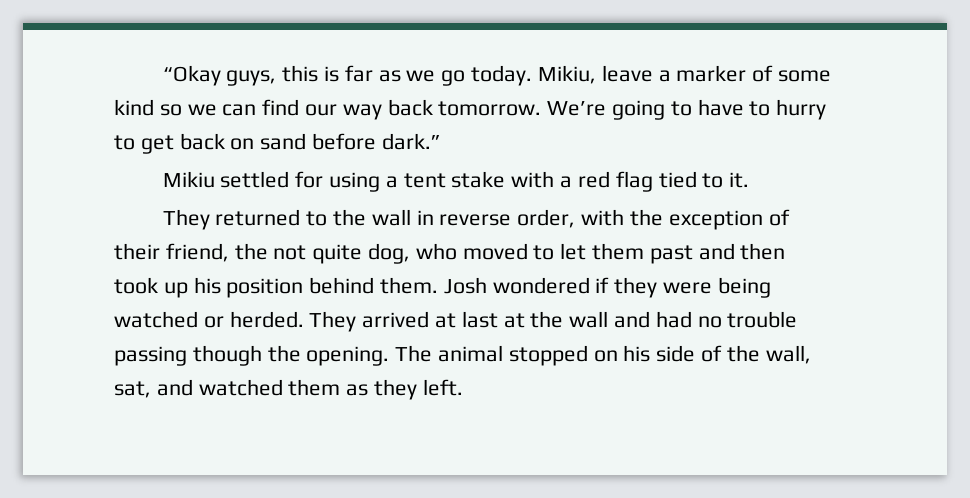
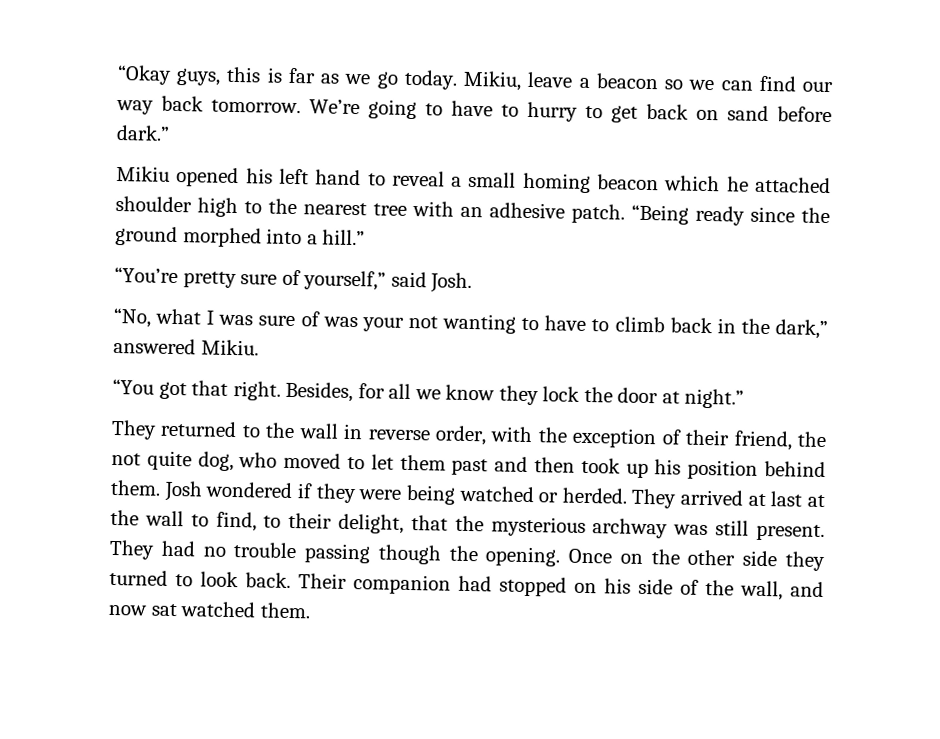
- Mikiu, leave a marker of some kind so we can find our way back tomorrow.
+ Mikiu, leave a beacon so we can find our way back tomorrow.
- Mikiu settled for using a tent stake with a red flag tied to it.
+ Mikiu opened his left hand to reveal a small homing beacon which he attached shoulder high to the nearest tree with an adhesive patch. “Being ready since the ground morphed into a hill.”
+ “You’re pretty sure of yourself,” said Josh.
+ “No, what I was sure of was your not wanting to have to climb back in the dark,” answered Mikiu.
+ “You got that right. Besides, for all we know they lock the door at night.”
- They arrived at last at the wall and had no trouble passing though the opening.
+ They arrived at last at the wall to find, to their delight, that the mysterious archway was still present. They had no trouble passing though the opening.
- The animal stopped on his side of the wall, sat, and watched them as they left.
+ Once on the other side they turned to look back. Their companion had stopped on his side of the wall, and now sat watched them.

